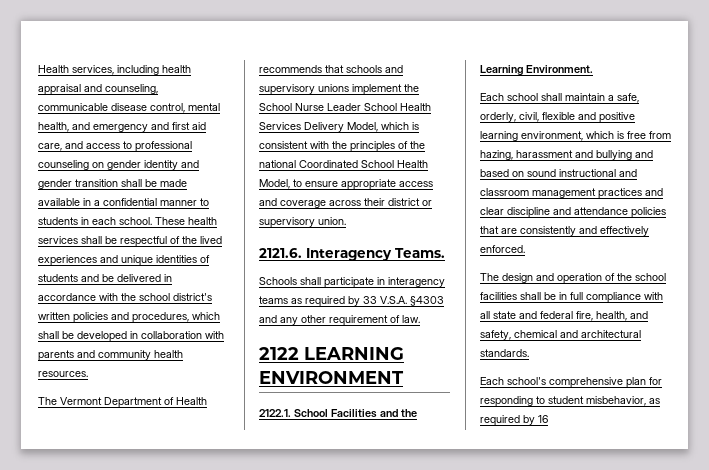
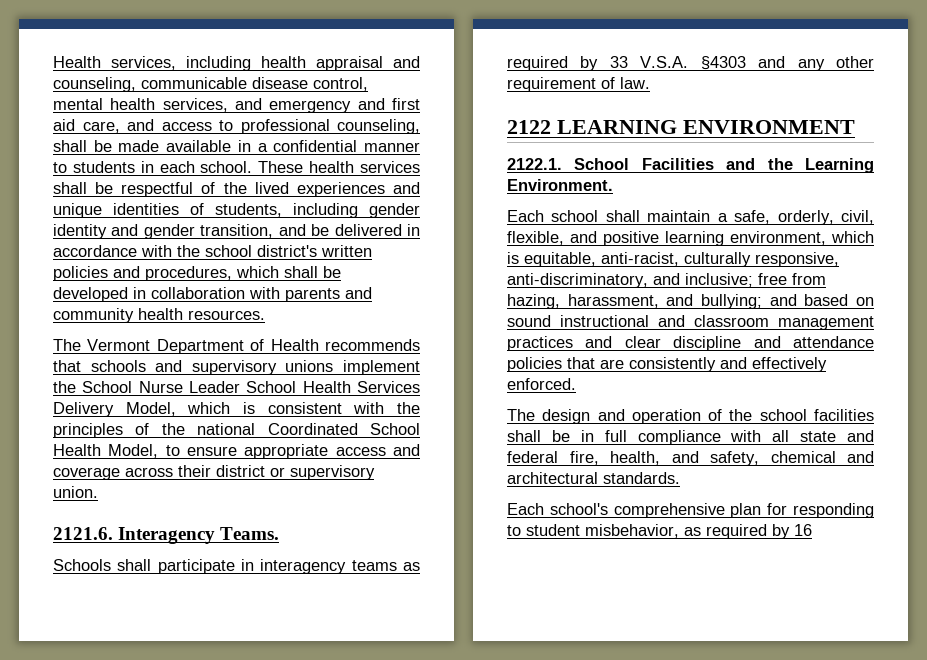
- Health services, including health appraisal and counseling, communicable disease control, mental health, and emergency and first aid care, and access to professional counseling on gender identity and gender transition shall be made available in a confidential manner to students in each school.
+ Health services, including health appraisal and counseling, communicable disease control, mental health services, and emergency and first aid care, and access to professional counseling, shall be made available in a confidential manner to students in each school.
- These health services shall be respectful of the lived experiences and unique identities of students and be delivered in accordance with the school district's written policies and procedures, which shall be developed in collaboration with parents and community health resources.
+ These health services shall be respectful of the lived experiences and unique identities of students, including gender identity and gender transition, and be delivered in accordance with the school district's written policies and procedures, which shall be developed in collaboration with parents and community health resources.
- Each school shall maintain a safe, orderly, civil, flexible and positive learning environment, which is free from hazing, harassment and bullying and based on sound instructional and classroom management practices and clear discipline and attendance policies that are consistently and effectively enforced.
+ Each school shall maintain a safe, orderly, civil, flexible, and positive learning environment, which is equitable, anti-racist, culturally responsive, anti-discriminatory, and inclusive; free from hazing, harassment, and bullying; and based on sound instructional and classroom management practices and clear discipline and attendance policies that are consistently and effectively enforced.

